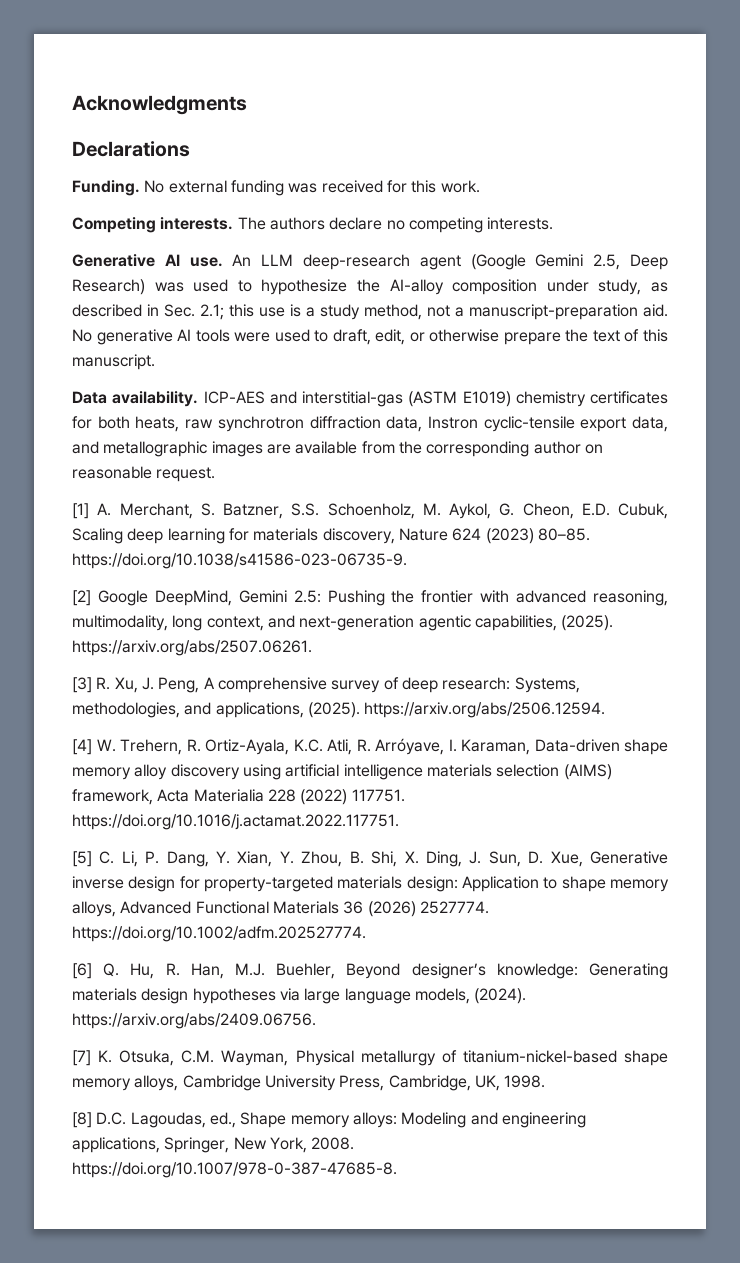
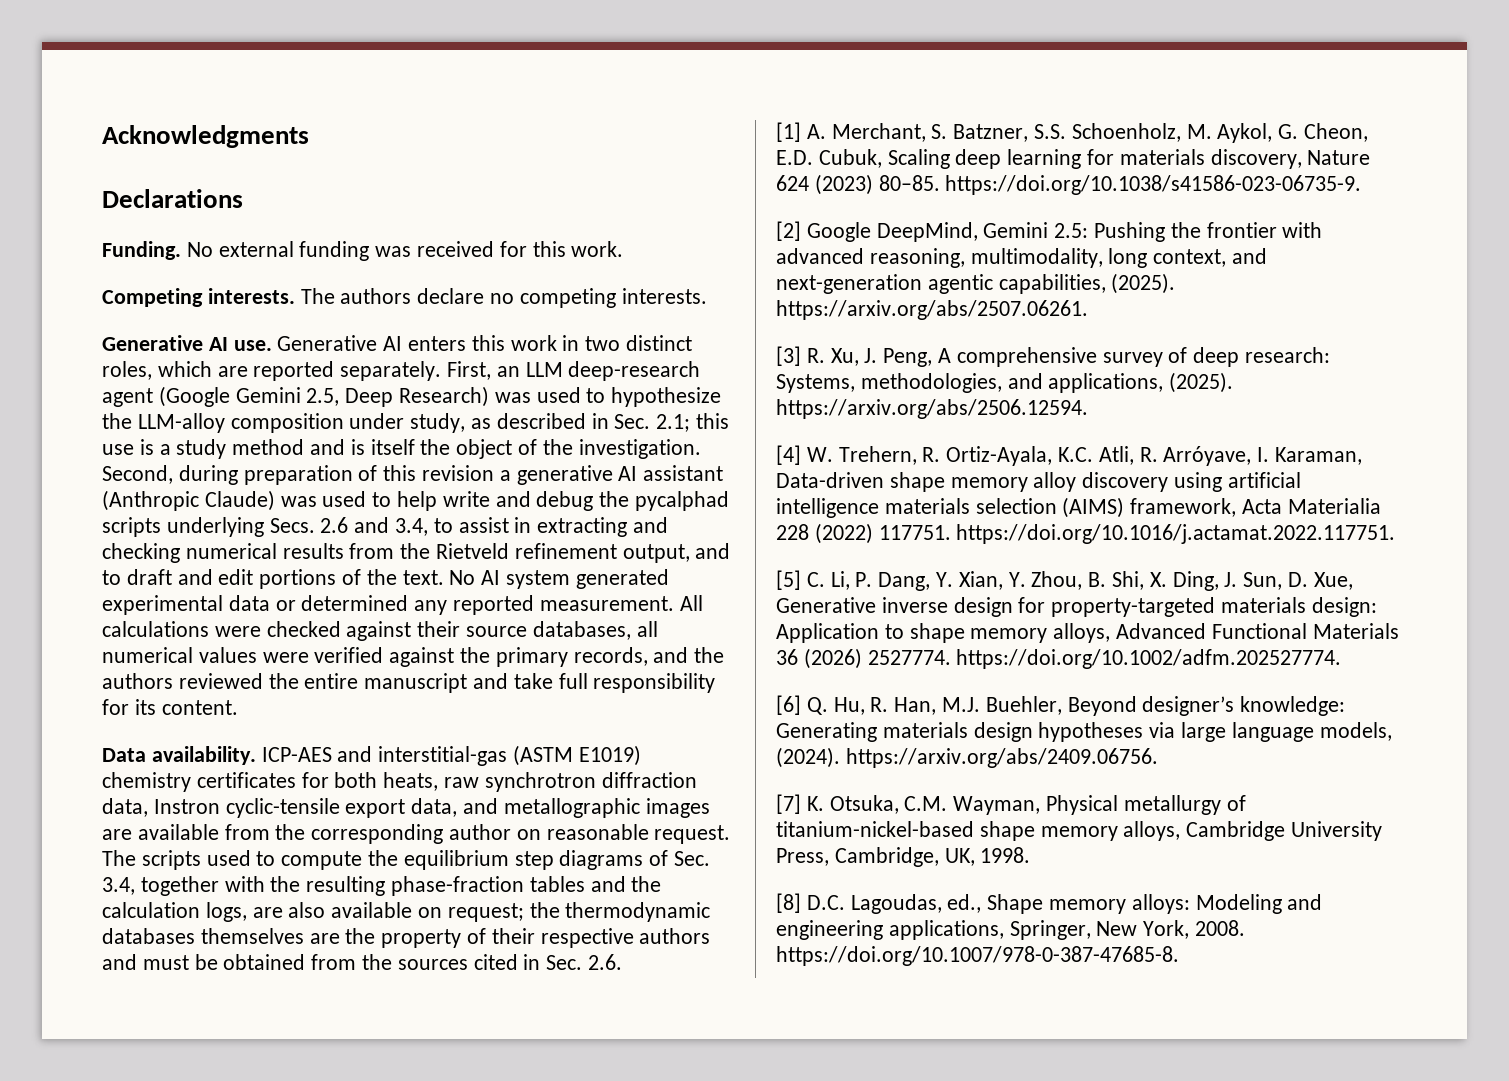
- An LLM deep-research agent (Google Gemini 2.5, Deep Research) was used to hypothesize the AI-alloy composition under study, as described in Sec. 2.1; this use is a study method, not a manuscript-preparation aid. No generative AI tools were used to draft, edit, or otherwise prepare the text of this manuscript.
+ Generative AI enters this work in two distinct roles, which are reported separately. First, an LLM deep-research agent (Google Gemini 2.5, Deep Research) was used to hypothesize the LLM-alloy composition under study, as described in Sec. 2.1; this use is a study method and is itself the object of the investigation. Second, during preparation of this revision a generative AI assistant (Anthropic Claude) was used to help write and debug the pycalphad scripts underlying Secs. 2.6 and 3.4, to assist in extracting and checking numerical results from the Rietveld refinement output, and to draft and edit portions of the text. No AI system generated experimental data or determined any reported measurement. All calculations were checked against their source databases, all numerical values were verified against the primary records, and the authors reviewed the entire manuscript and take full responsibility for its content.
+ The scripts used to compute the equilibrium step diagrams of Sec. 3.4, together with the resulting phase-fraction tables and the calculation logs, are also available on request; the thermodynamic databases themselves are the property of their respective authors and must be obtained from the sources cited in Sec. 2.6.

